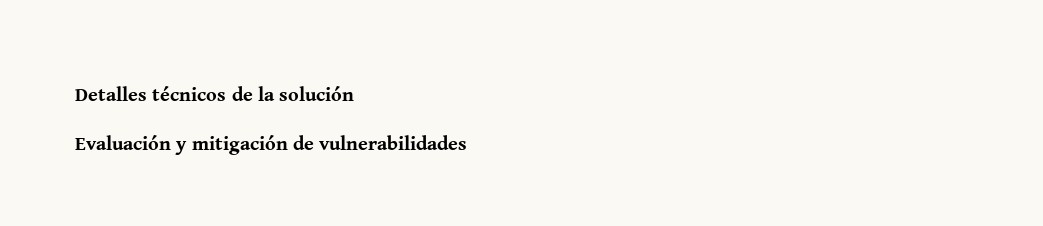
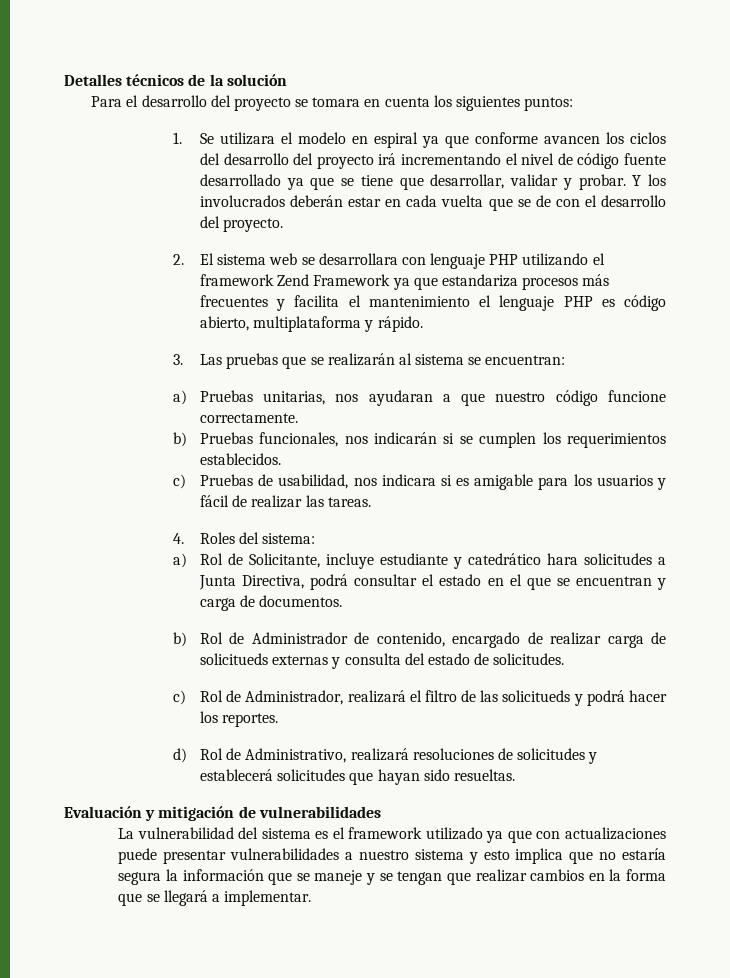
+ Para el desarrollo del proyecto se tomara en cuenta los siguientes puntos:
+ 1. Se utilizara el modelo en espiral ya que conforme avancen los ciclos del desarrollo del proyecto irá incrementando el nivel de código fuente desarrollado ya que se tiene que desarrollar, validar y probar. Y los involucrados deberán estar en cada vuelta que se de con el desarrollo del proyecto.
+ 2. El sistema web se desarrollara con lenguaje PHP utilizando el framework Zend Framework ya que estandariza procesos más frecuentes y facilita el mantenimiento el lenguaje PHP es código abierto, multiplataforma y rápido.
+ 3. Las pruebas que se realizarán al sistema se encuentran:
+ a) Pruebas unitarias, nos ayudaran a que nuestro código funcione correctamente.
+ b) Pruebas funcionales, nos indicarán si se cumplen los requerimientos establecidos.
+ c) Pruebas de usabilidad, nos indicara si es amigable para los usuarios y fácil de realizar las tareas.
+ 4. Roles del sistema:
+ a) Rol de Solicitante, incluye estudiante y catedrático hara solicitudes a Junta Directiva, podrá consultar el estado en el que se encuentran y carga de documentos.
+ b) Rol de Administrador de contenido, encargado de realizar carga de solicitueds externas y consulta del estado de solicitudes.
+ c) Rol de Administrador, realizará el filtro de las solicitueds y podrá hacer los reportes.
+ d) Rol de Administrativo, realizará resoluciones de solicitudes y establecerá solicitudes que hayan sido resueltas.
+ La vulnerabilidad del sistema es el framework utilizado ya que con actualizaciones puede presentar vulnerabilidades a nuestro sistema y esto implica que no estaría segura la información que se maneje y se tengan que realizar cambios en la forma que se llegará a implementar.

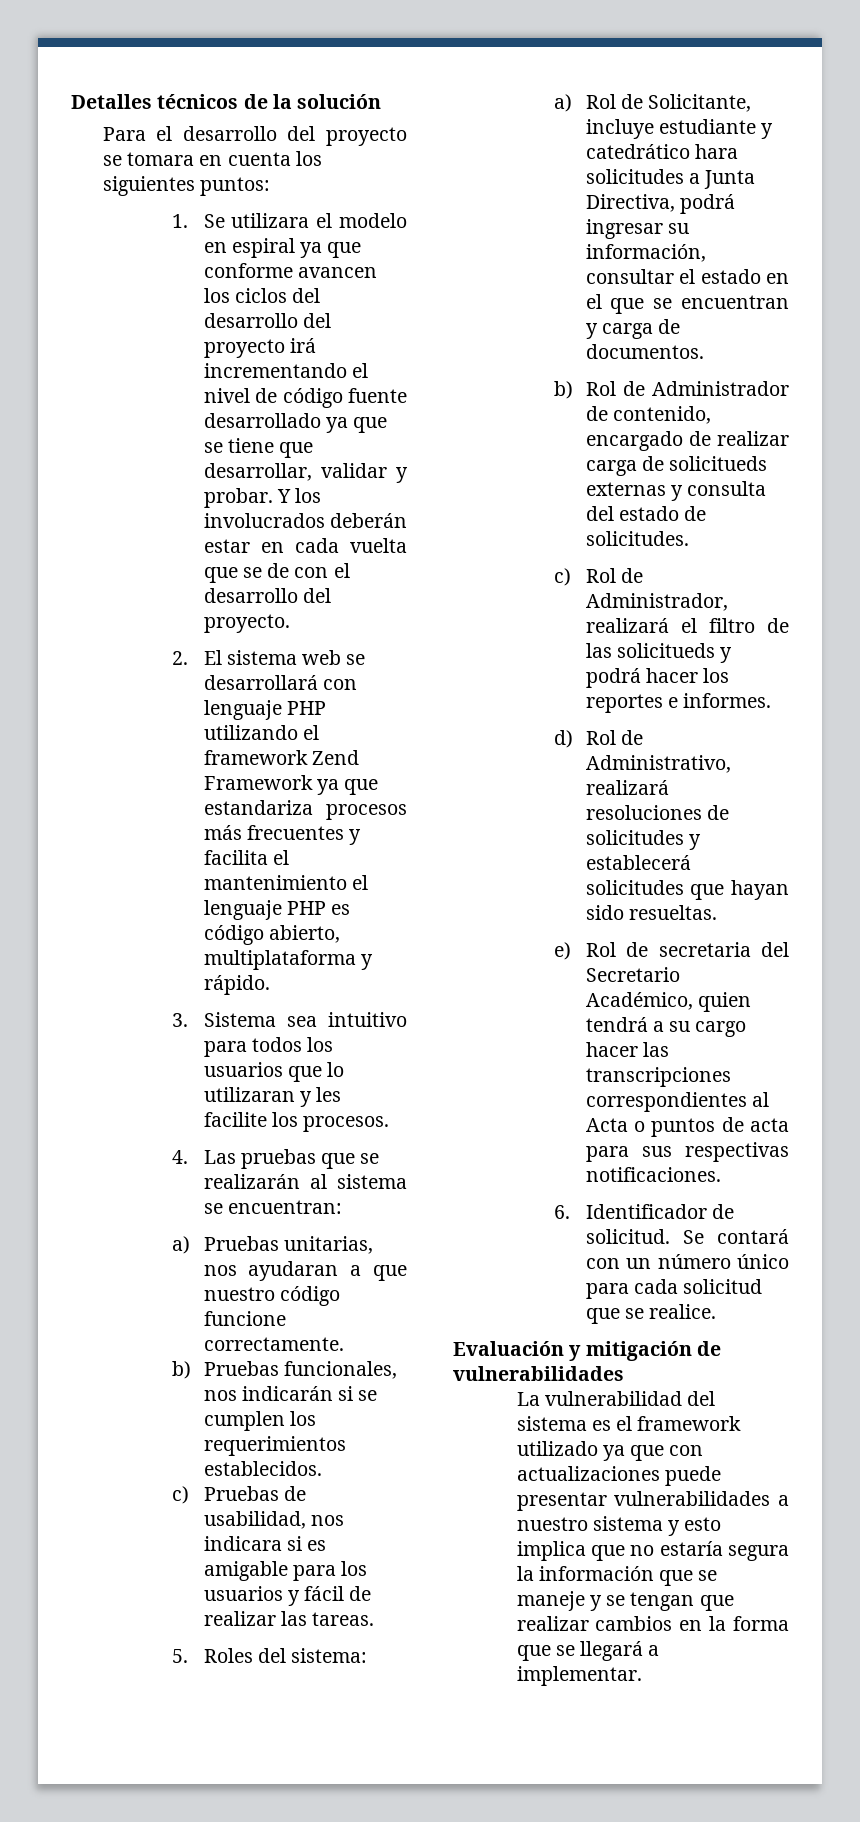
- 2. El sistema web se desarrollara con lenguaje PHP utilizando el framework Zend Framework ya que estandariza procesos más frecuentes y facilita el mantenimiento el lenguaje PHP es código abierto, multiplataforma y rápido.
+ 2. El sistema web se desarrollará con lenguaje PHP utilizando el framework Zend Framework ya que estandariza procesos más frecuentes y facilita el mantenimiento el lenguaje PHP es código abierto, multiplataforma y rápido.
- 3. Las pruebas que se realizarán al sistema se encuentran:
+ 3. Sistema sea intuitivo para todos los usuarios que lo utilizaran y les facilite los procesos.
+ 4. Las pruebas que se realizarán al sistema se encuentran:
- 4. Roles del sistema:
+ 5. Roles del sistema:
- a) Rol de Solicitante, incluye estudiante y catedrático hara solicitudes a Junta Directiva, podrá consultar el estado en el que se encuentran y carga de documentos.
+ a) Rol de Solicitante, incluye estudiante y catedrático hara solicitudes a Junta Directiva, podrá ingresar su información, consultar el estado en el que se encuentran y carga de documentos.
- c) Rol de Administrador, realizará el filtro de las solicitueds y podrá hacer los reportes.
+ c) Rol de Administrador, realizará el filtro de las solicitueds y podrá hacer los reportes e informes.
+ e) Rol de secretaria del Secretario Académico, quien tendrá a su cargo hacer las transcripciones correspondientes al Acta o puntos de acta para sus respectivas notificaciones.
+ 6. Identificador de solicitud. Se contará con un número único para cada solicitud que se realice.

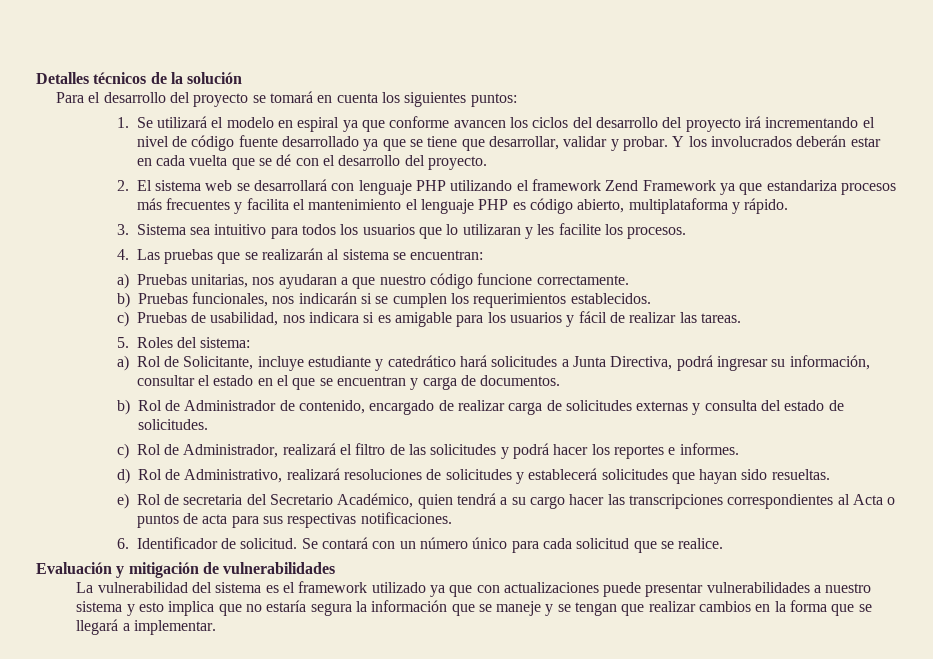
- Para el desarrollo del proyecto se tomara en cuenta los siguientes puntos:
+ Para el desarrollo del proyecto se tomará en cuenta los siguientes puntos:
- 1. Se utilizara el modelo en espiral ya que conforme avancen los ciclos del desarrollo del proyecto irá incrementando el nivel de código fuente desarrollado ya que se tiene que desarrollar, validar y probar.
+ 1. Se utilizará el modelo en espiral ya que conforme avancen los ciclos del desarrollo del proyecto irá incrementando el nivel de código fuente desarrollado ya que se tiene que desarrollar, validar y probar.
- Y los involucrados deberán estar en cada vuelta que se de con el desarrollo del proyecto.
+ Y los involucrados deberán estar en cada vuelta que se dé con el desarrollo del proyecto.
- a) Rol de Solicitante, incluye estudiante y catedrático hara solicitudes a Junta Directiva, podrá ingresar su información, consultar el estado en el que se encuentran y carga de documentos.
+ a) Rol de Solicitante, incluye estudiante y catedrático hará solicitudes a Junta Directiva, podrá ingresar su información, consultar el estado en el que se encuentran y carga de documentos.
- b) Rol de Administrador de contenido, encargado de realizar carga de solicitueds externas y consulta del estado de solicitudes.
+ b) Rol de Administrador de contenido, encargado de realizar carga de solicitudes externas y consulta del estado de solicitudes.
- c) Rol de Administrador, realizará el filtro de las solicitueds y podrá hacer los reportes e informes.
+ c) Rol de Administrador, realizará el filtro de las solicitudes y podrá hacer los reportes e informes.

